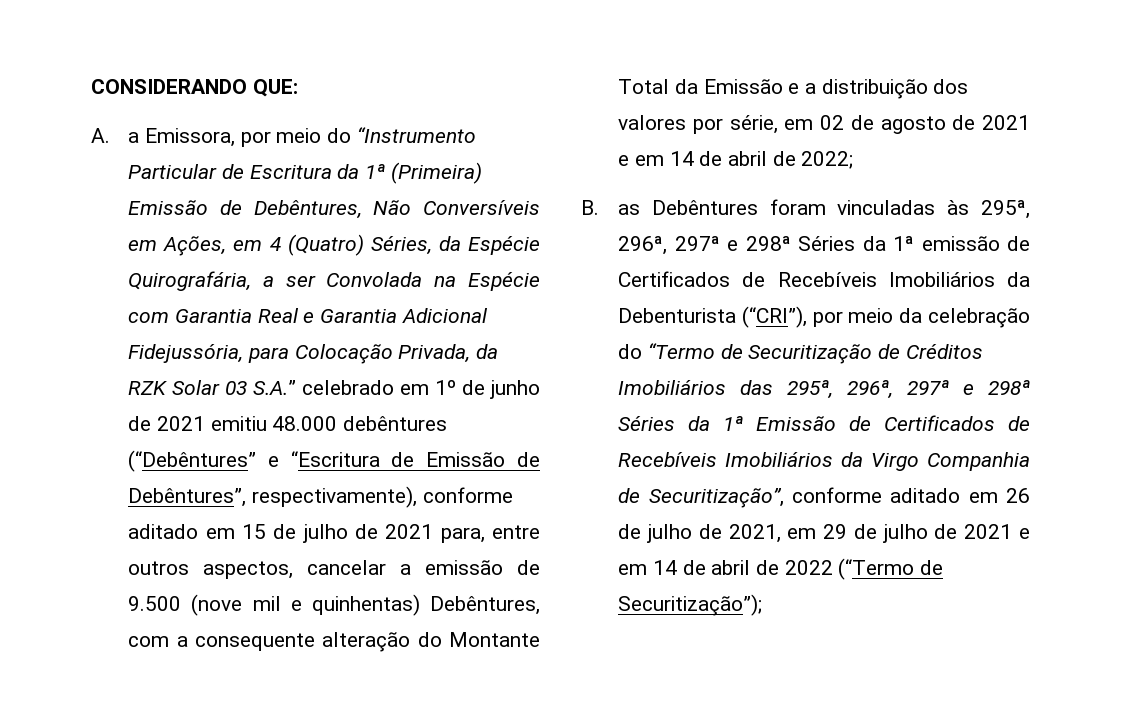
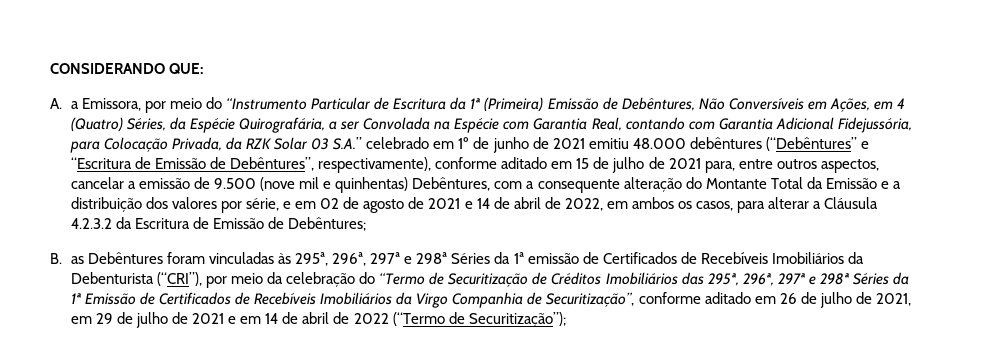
- A. a Emissora, por meio do “Instrumento Particular de Escritura da 1ª (Primeira) Emissão de Debêntures, Não Conversíveis em Ações, em 4 (Quatro) Séries, da Espécie Quirografária, a ser Convolada na Espécie com Garantia Real e Garantia Adicional Fidejussória, para Colocação Privada, da RZK Solar 03 S.A.” celebrado em 1º de junho de 2021 emitiu 48.000 debêntures (“Debêntures” e “Escritura de Emissão de Debêntures”, respectivamente), conforme aditado em 15 de julho de 2021 para, entre outros aspectos, cancelar a emissão de 9.500 (nove mil e quinhentas) Debêntures, com a consequente alteração do Montante Total da Emissão e a distribuição dos valores por série, em 02 de agosto de 2021 e em 14 de abril de 2022;
+ A. a Emissora, por meio do “Instrumento Particular de Escritura da 1ª (Primeira) Emissão de Debêntures, Não Conversíveis em Ações, em 4 (Quatro) Séries, da Espécie Quirografária, a ser Convolada na Espécie com Garantia Real, contando com Garantia Adicional Fidejussória, para Colocação Privada, da RZK Solar 03 S.A.” celebrado em 1º de junho de 2021 emitiu 48.000 debêntures (“Debêntures” e “Escritura de Emissão de Debêntures”, respectivamente), conforme aditado em 15 de julho de 2021 para, entre outros aspectos, cancelar a emissão de 9.500 (nove mil e quinhentas) Debêntures, com a consequente alteração do Montante Total da Emissão e a distribuição dos valores por série, e em 02 de agosto de 2021 e 14 de abril de 2022, em ambos os casos, para alterar a Cláusula 4.2.3.2 da Escritura de Emissão de Debêntures;

